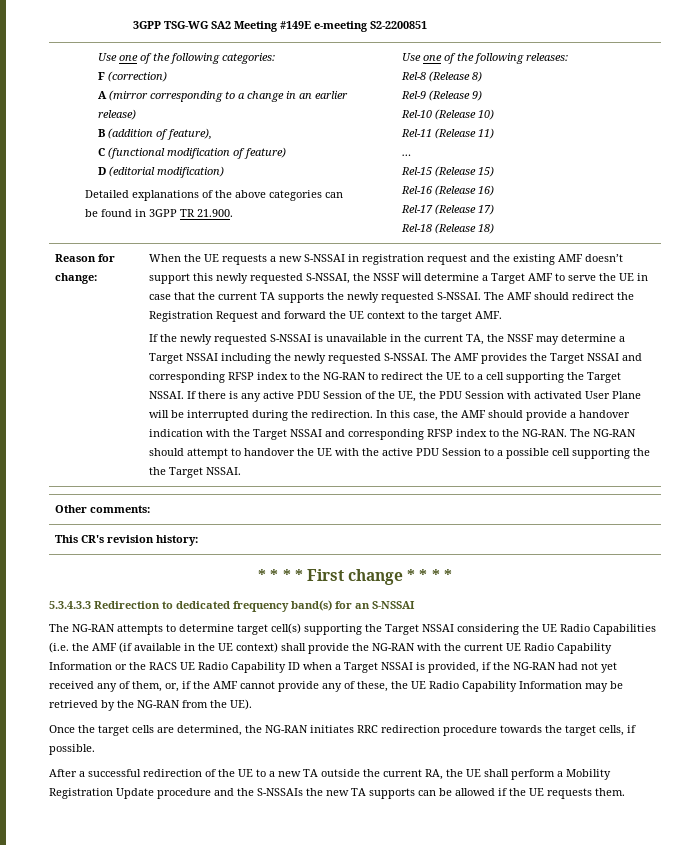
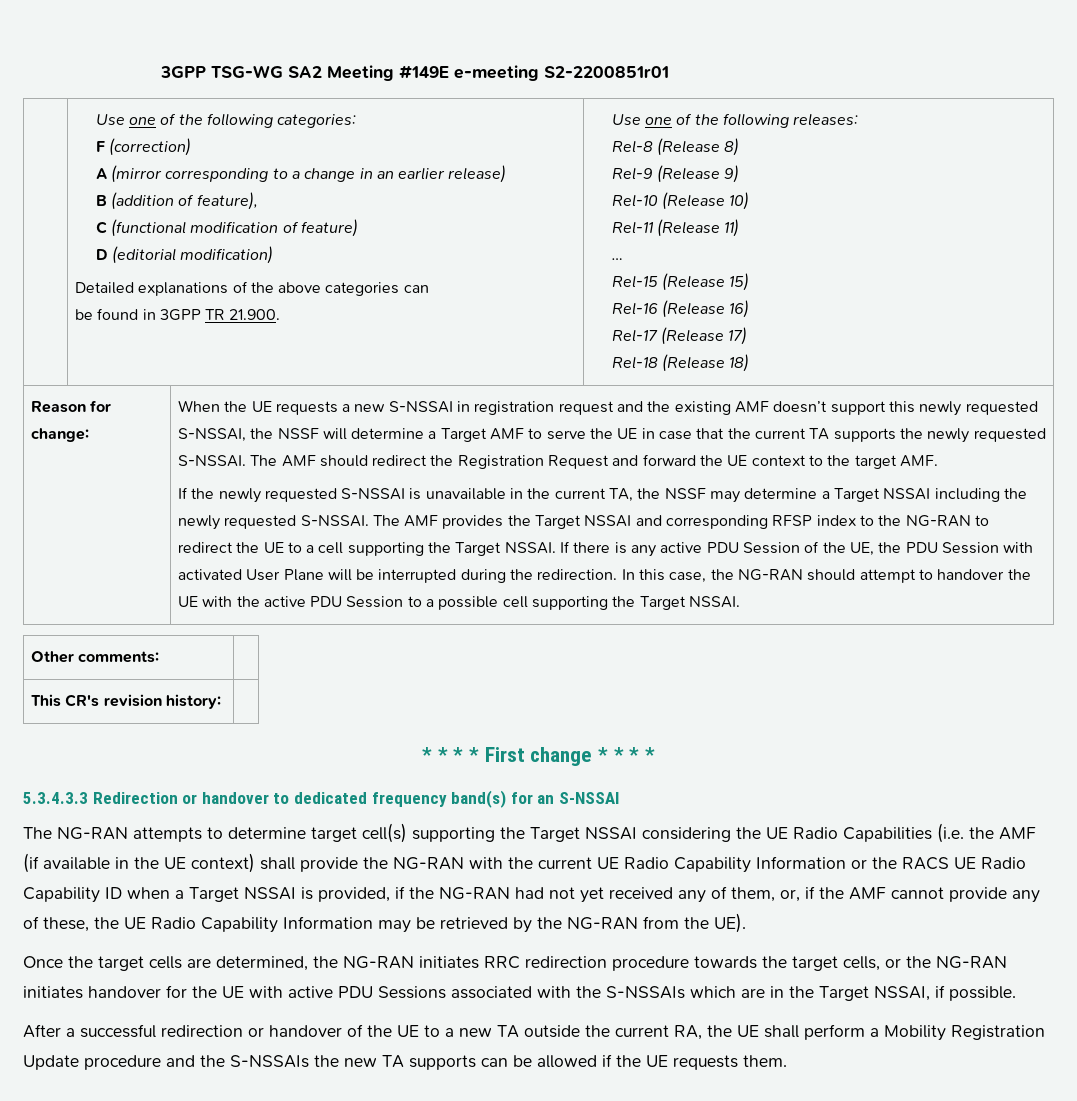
- 3GPP TSG-WG SA2 Meeting #149E e-meeting S2-2200851
+ 3GPP TSG-WG SA2 Meeting #149E e-meeting S2-2200851r01
- In this case, the AMF should provide a handover indication with the Target NSSAI and corresponding RFSP index to the NG-RAN. The NG-RAN should attempt to handover the UE with the active PDU Session to a possible cell supporting the the Target NSSAI.
+ In this case, the NG-RAN should attempt to handover the UE with the active PDU Session to a possible cell supporting the Target NSSAI.
- 5.3.4.3.3 Redirection to dedicated frequency band(s) for an S-NSSAI
+ 5.3.4.3.3 Redirection or handover to dedicated frequency band(s) for an S-NSSAI
- Once the target cells are determined, the NG-RAN initiates RRC redirection procedure towards the target cells, if possible.
+ Once the target cells are determined, the NG-RAN initiates RRC redirection procedure towards the target cells, or the NG-RAN initiates handover for the UE with active PDU Sessions associated with the S-NSSAIs which are in the Target NSSAI, if possible.
- After a successful redirection of the UE to a new TA outside the current RA, the UE shall perform a Mobility Registration Update procedure and the S-NSSAIs the new TA supports can be allowed if the UE requests them.
+ After a successful redirection or handover of the UE to a new TA outside the current RA, the UE shall perform a Mobility Registration Update procedure and the S-NSSAIs the new TA supports can be allowed if the UE requests them.

